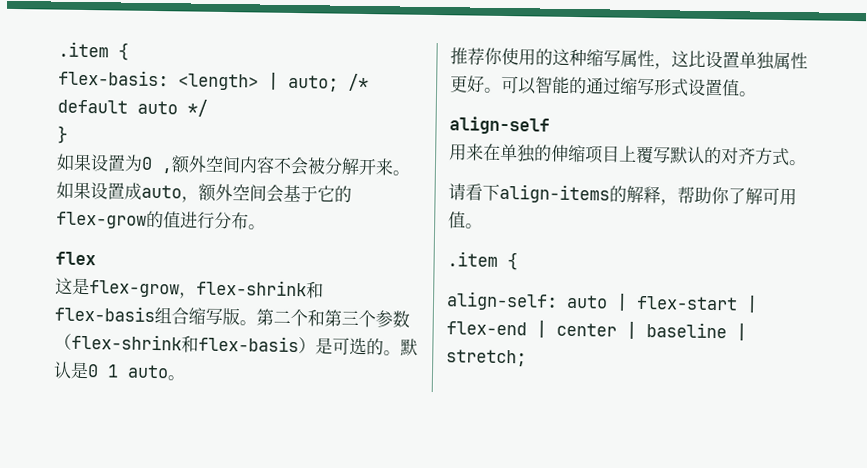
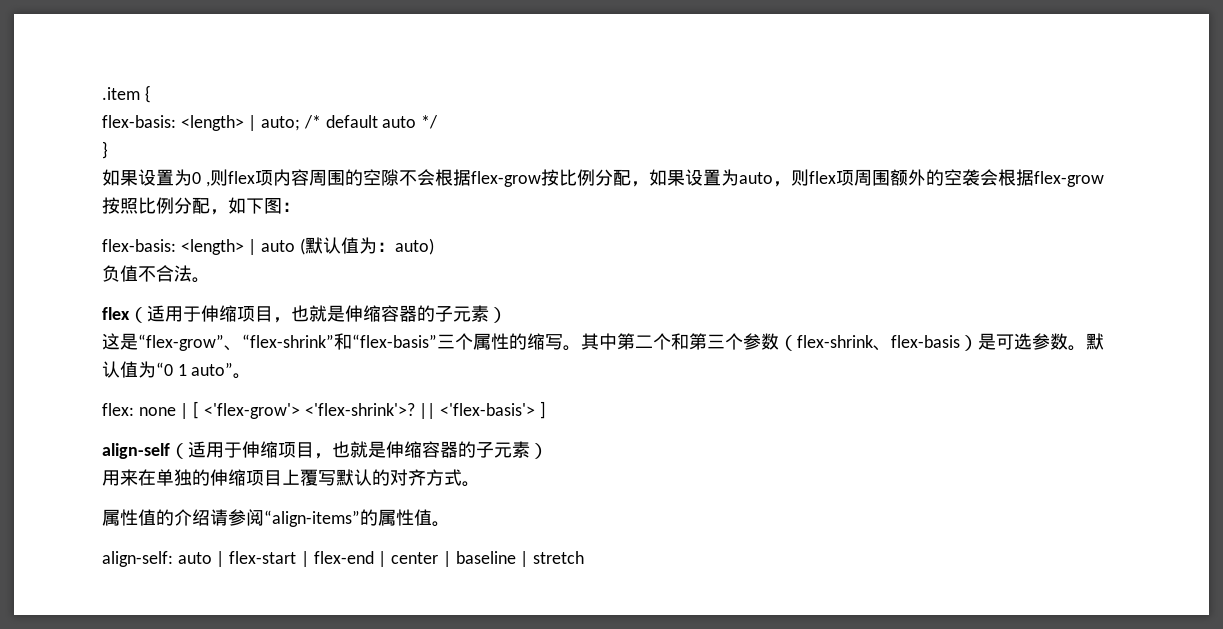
- 如果设置为0 ,额外空间内容不会被分解开来。如果设置成auto，额外空间会基于它的flex-grow的值进行分布。
- flex
- 这是flex-grow，flex-shrink和flex-basis组合缩写版。第二个和第三个参数（flex-shrink和flex-basis）是可选的。默认是0 1 auto。
- 推荐你使用的这种缩写属性，这比设置单独属性更好。可以智能的通过缩写形式设置值。
- align-self
+ 如果设置为0 ,则flex项内容周围的空隙不会根据flex-grow按比例分配，如果设置为auto，则flex项周围额外的空袭会根据flex-grow按照比例分配，如下图：
+ flex-basis: <length> | auto (默认值为：auto)
+ 负值不合法。
+ flex（适用于伸缩项目，也就是伸缩容器的子元素）
+ 这是“flex-grow”、“flex-shrink”和“flex-basis”三个属性的缩写。其中第二个和第三个参数（flex-shrink、flex-basis）是可选参数。默认值为“0 1 auto”。
+ flex: none | [ <'flex-grow'> <'flex-shrink'>? || <'flex-basis'> ]
+ align-self（适用于伸缩项目，也就是伸缩容器的子元素）
- 请看下align-items的解释，帮助你了解可用值。
- .item {
+ 属性值的介绍请参阅“align-items”的属性值。
- align-self: auto | flex-start | flex-end | center | baseline | stretch;
+ align-self: auto | flex-start | flex-end | center | baseline | stretch

